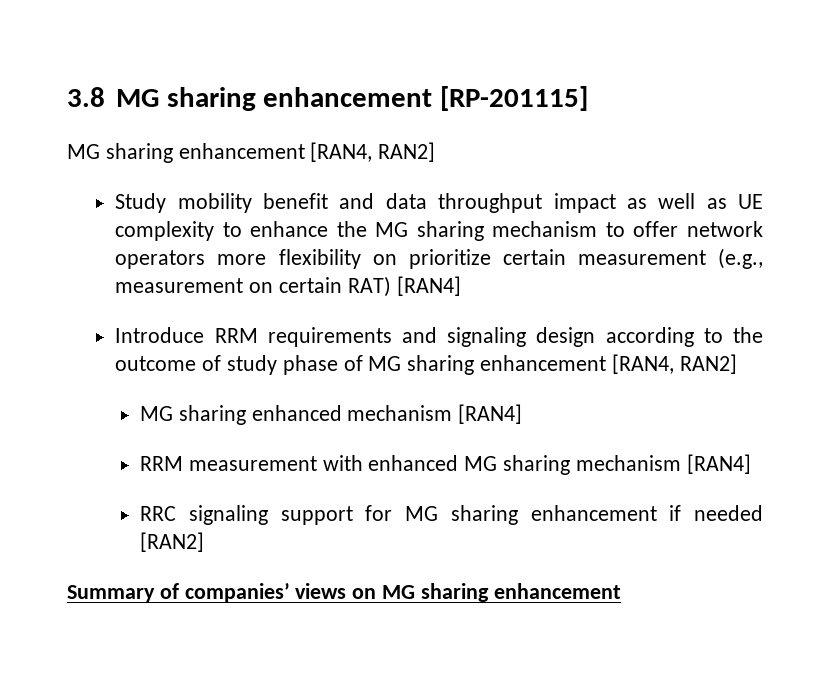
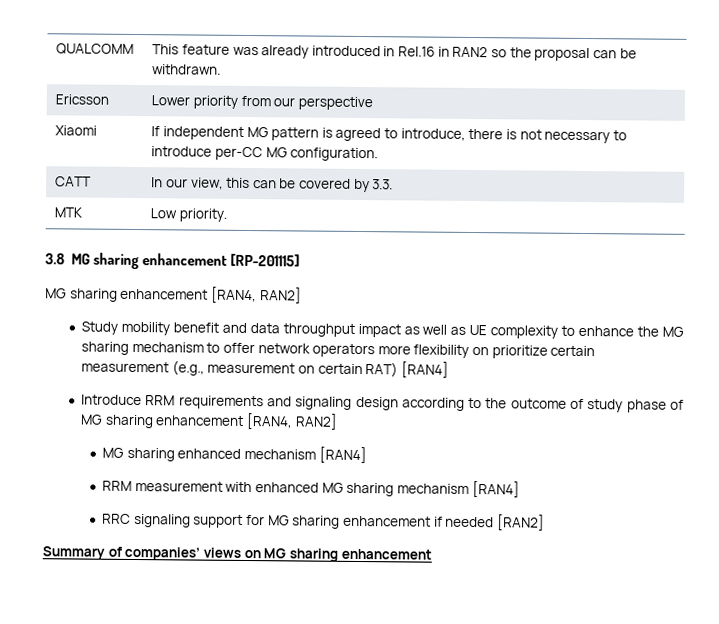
+ QUALCOMM | This feature was already introduced in Rel.16 in RAN2 so the proposal can be withdrawn.
+ Ericsson | Lower priority from our perspective
+ Xiaomi | If independent MG pattern is agreed to introduce, there is not necessary to introduce per-CC MG configuration.
+ CATT | In our view, this can be covered by 3.3.
+ MTK | Low priority.

